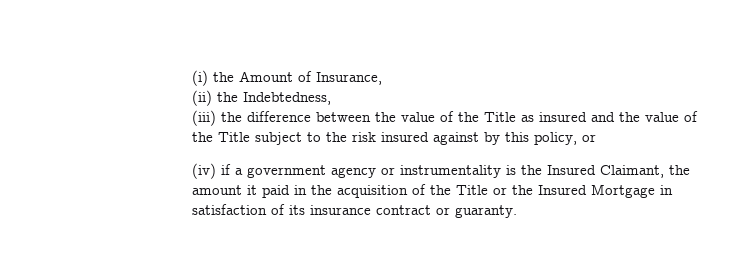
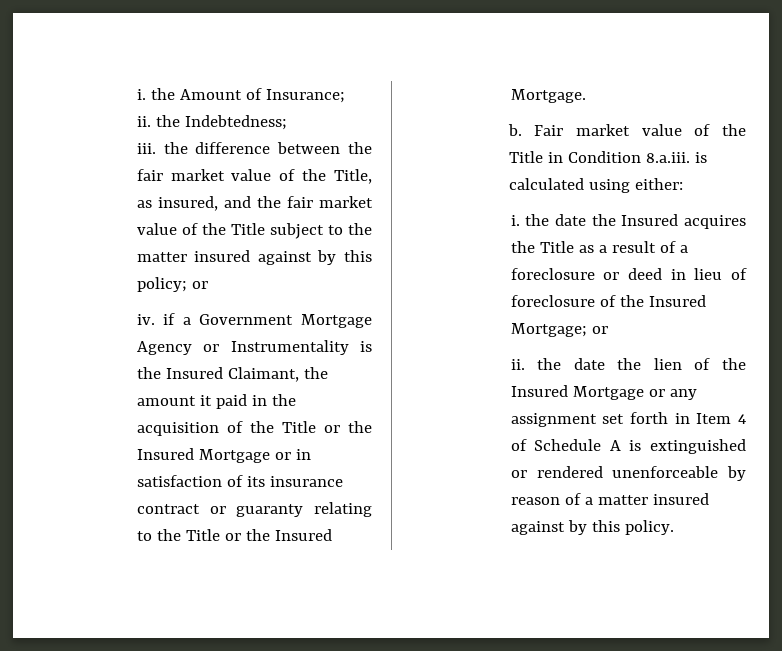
- (i) the Amount of Insurance,
- (ii) the Indebtedness,
- (iii) the difference between the value of the Title as insured and the value of the Title subject to the risk insured against by this policy, or
- (iv) if a government agency or instrumentality is the Insured Claimant, the amount it paid in the acquisition of the Title or the Insured Mortgage in satisfaction of its insurance contract or guaranty.
+ i. the Amount of Insurance;
+ ii. the Indebtedness;
+ iii. the difference between the fair market value of the Title, as insured, and the fair market value of the Title subject to the matter insured against by this policy; or
+ iv. if a Government Mortgage Agency or Instrumentality is the Insured Claimant, the amount it paid in the acquisition of the Title or the Insured Mortgage or in satisfaction of its insurance contract or guaranty relating to the Title or the Insured Mortgage.
+ b. Fair market value of the Title in Condition 8.a.iii. is calculated using either:
+ i. the date the Insured acquires the Title as a result of a foreclosure or deed in lieu of foreclosure of the Insured Mortgage; or
+ ii. the date the lien of the Insured Mortgage or any assignment set forth in Item 4 of Schedule A is extinguished or rendered unenforceable by reason of a matter insured against by this policy.

